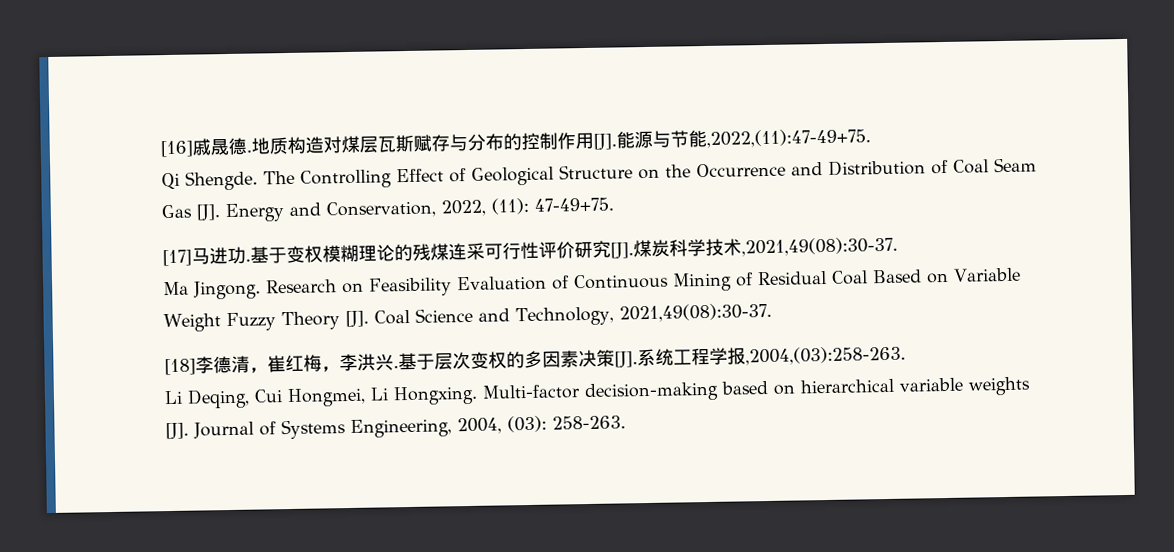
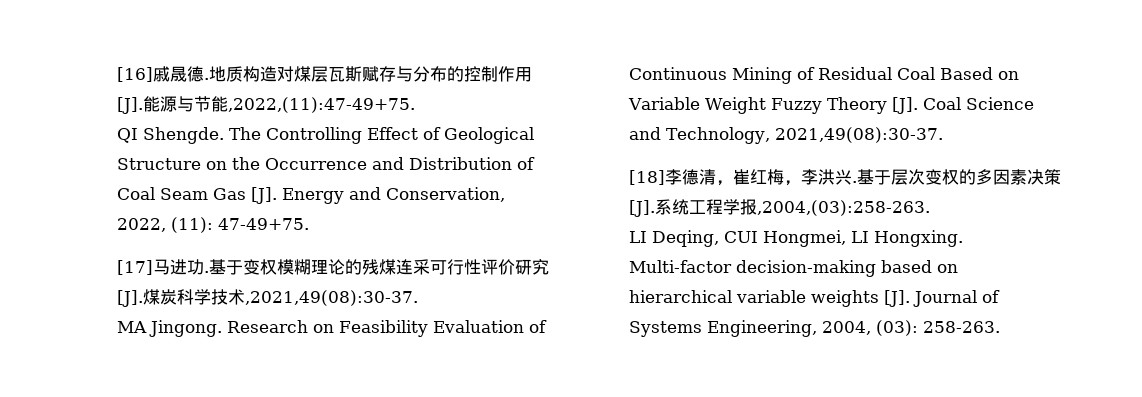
- Qi Shengde.
+ QI Shengde.
- Ma Jingong.
+ MA Jingong.
- Li Deqing, Cui Hongmei, Li Hongxing.
+ LI Deqing, CUI Hongmei, LI Hongxing.

